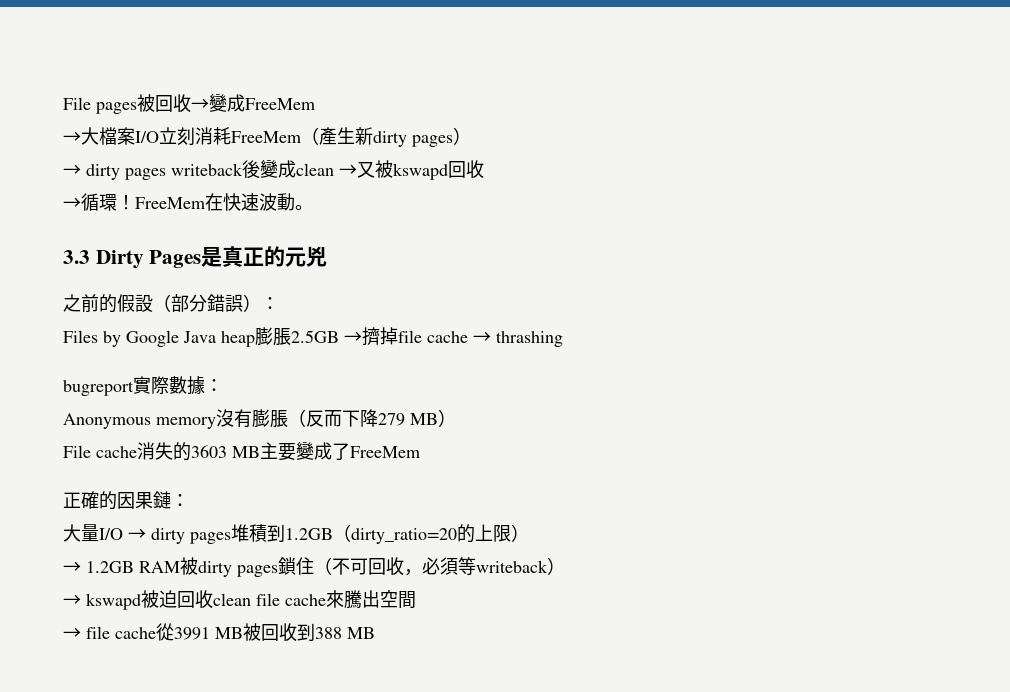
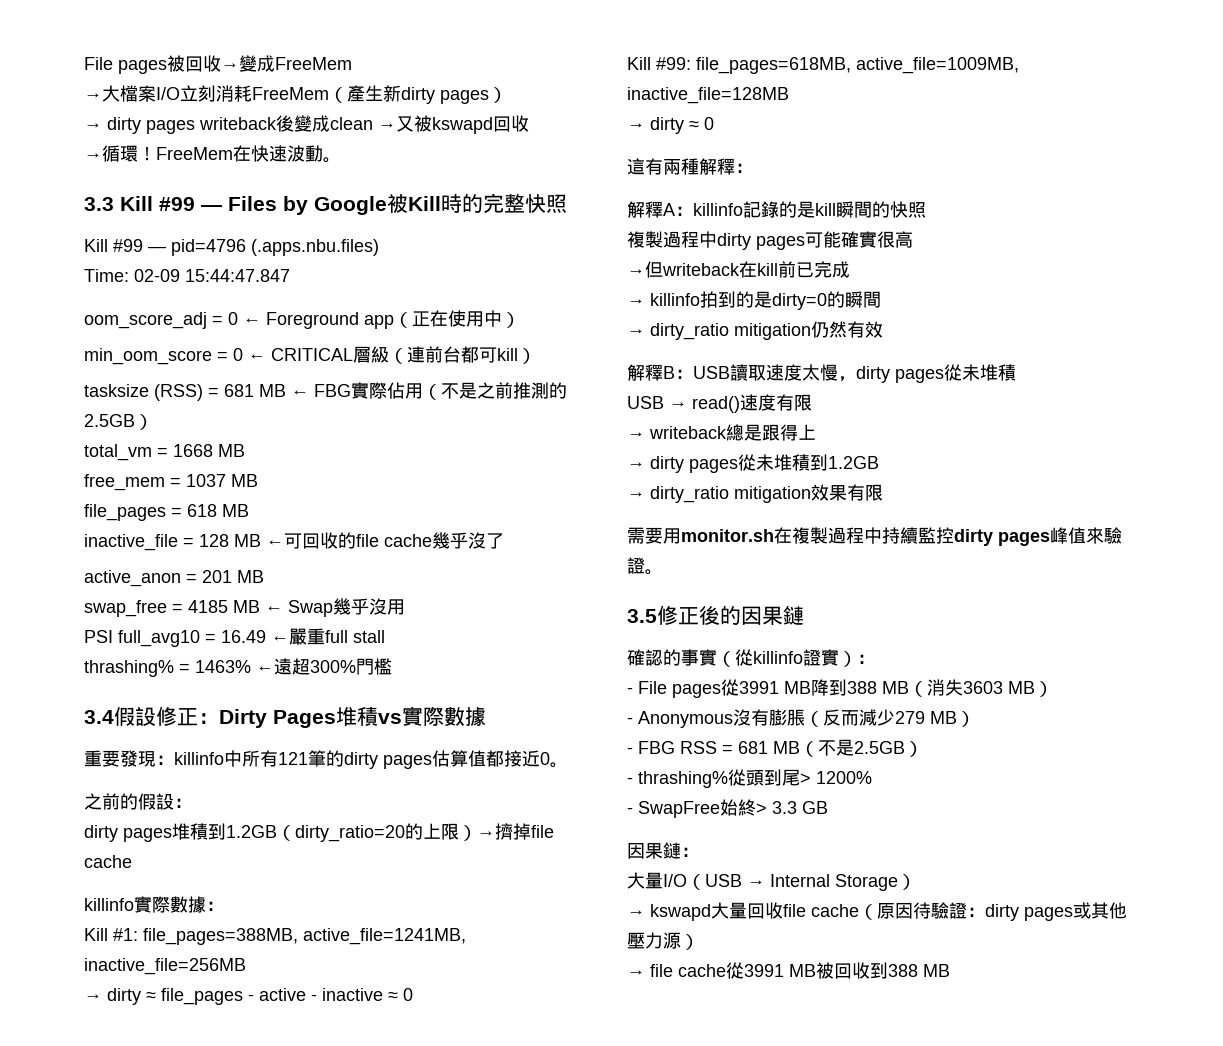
- 3.3 Dirty Pages是真正的元兇
- 之前的假設（部分錯誤）：
- Files by Google Java heap膨脹2.5GB →擠掉file cache → thrashing
- bugreport實際數據：
- Anonymous memory沒有膨脹（反而下降279 MB）
- File cache消失的3603 MB主要變成了FreeMem
- 正確的因果鏈：
- 大量I/O → dirty pages堆積到1.2GB（dirty_ratio=20的上限）
- → 1.2GB RAM被dirty pages鎖住（不可回收，必須等writeback）
- → kswapd被迫回收clean file cache來騰出空間
+ 3.3 Kill #99 — Files by Google被Kill時的完整快照
+ Kill #99 — pid=4796 (.apps.nbu.files)
+ Time: 02-09 15:44:47.847
+ oom_score_adj = 0 ← Foreground app（正在使用中）
+ min_oom_score = 0 ← CRITICAL層級（連前台都可kill）
+ tasksize (RSS) = 681 MB ← FBG實際佔用（不是之前推測的2.5GB）
+ total_vm = 1668 MB
+ free_mem = 1037 MB
+ file_pages = 618 MB
+ inactive_file = 128 MB ←可回收的file cache幾乎沒了
+ active_anon = 201 MB
+ swap_free = 4185 MB ← Swap幾乎沒用
+ PSI full_avg10 = 16.49 ←嚴重full stall
+ thrashing% = 1463% ←遠超300%門檻
+ 3.4假設修正：Dirty Pages堆積vs實際數據
+ 重要發現：killinfo中所有121筆的dirty pages估算值都接近0。
+ 之前的假設：
+ dirty pages堆積到1.2GB（dirty_ratio=20的上限）→擠掉file cache
+ killinfo實際數據：
+ Kill #1: file_pages=388MB, active_file=1241MB, inactive_file=256MB
+ → dirty ≈ file_pages - active - inactive ≈ 0
+ Kill #99: file_pages=618MB, active_file=1009MB, inactive_file=128MB
+ → dirty ≈ 0
+ 這有兩種解釋：
+ 解釋A：killinfo記錄的是kill瞬間的快照
+ 複製過程中dirty pages可能確實很高
+ →但writeback在kill前已完成
+ → killinfo拍到的是dirty=0的瞬間
+ → dirty_ratio mitigation仍然有效
+ 解釋B：USB讀取速度太慢，dirty pages從未堆積
+ USB → read()速度有限
+ → writeback總是跟得上
+ → dirty pages從未堆積到1.2GB
+ → dirty_ratio mitigation效果有限
+ 需要用monitor.sh在複製過程中持續監控dirty pages峰值來驗證。
+ 3.5修正後的因果鏈
+ 確認的事實（從killinfo證實）：
+ - File pages從3991 MB降到388 MB（消失3603 MB）
+ - Anonymous沒有膨脹（反而減少279 MB）
+ - FBG RSS = 681 MB（不是2.5GB）
+ - thrashing%從頭到尾> 1200%
+ - SwapFree始終> 3.3 GB
+ 因果鏈：
+ 大量I/O（USB → Internal Storage）
+ → kswapd大量回收file cache（原因待驗證：dirty pages或其他壓力源）

